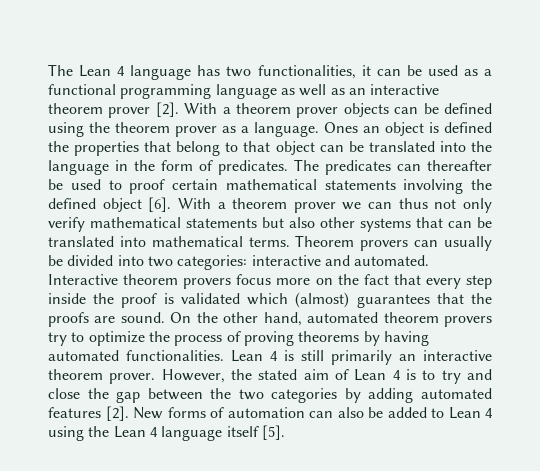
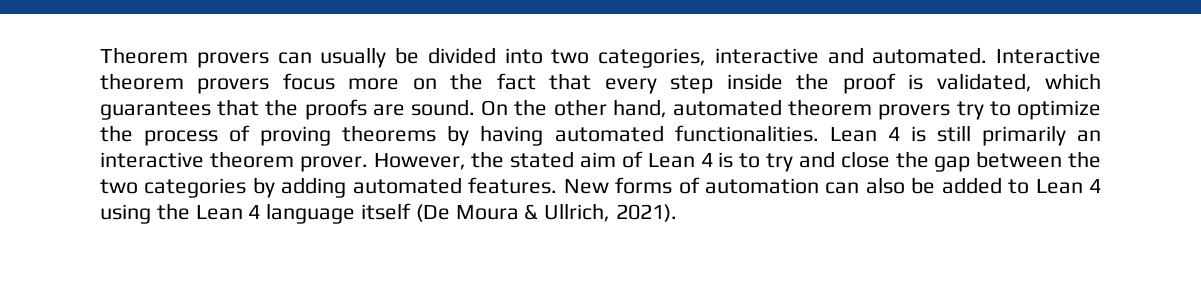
- The Lean 4 language has two functionalities, it can be used as a functional programming language as well as an interactive theorem prover [2]. With a theorem prover objects can be defined using the theorem prover as a language. Ones an object is defined the properties that belong to that object can be translated into the language in the form of predicates. The predicates can thereafter be used to proof certain mathematical statements involving the defined object [6]. With a theorem prover we can thus not only verify mathematical statements but also other systems that can be translated into mathematical terms. Theorem provers can usually be divided into two categories: interactive and automated.
+ Theorem provers can usually be divided into two categories, interactive and automated.
- Interactive theorem provers focus more on the fact that every step inside the proof is validated which (almost) guarantees that the proofs are sound.
+ Interactive theorem provers focus more on the fact that every step inside the proof is validated, which guarantees that the proofs are sound.
- However, the stated aim of Lean 4 is to try and close the gap between the two categories by adding automated features [2].
+ However, the stated aim of Lean 4 is to try and close the gap between the two categories by adding automated features.
- New forms of automation can also be added to Lean 4 using the Lean 4 language itself [5].
+ New forms of automation can also be added to Lean 4 using the Lean 4 language itself (De Moura & Ullrich, 2021).

